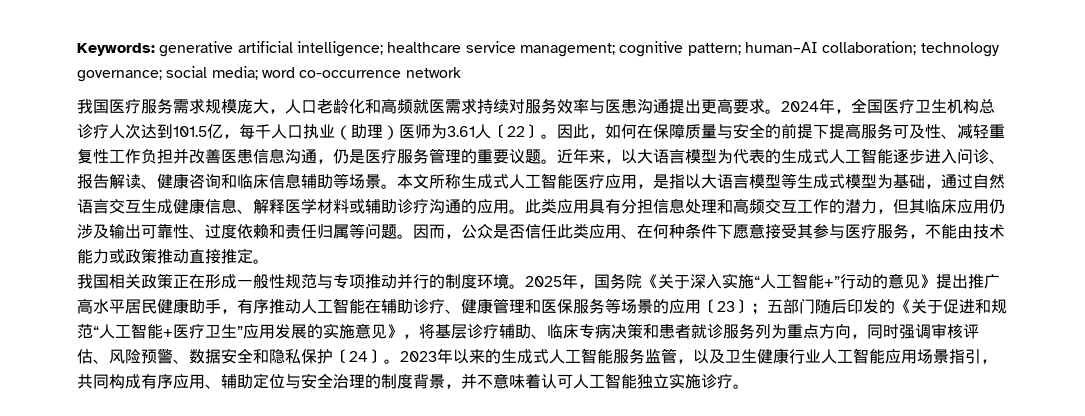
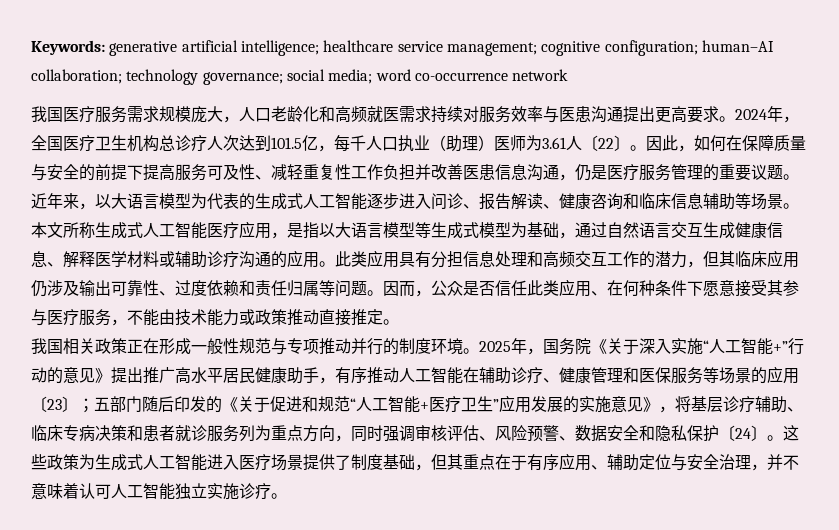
- Keywords: generative artificial intelligence; healthcare service management; cognitive pattern; human–AI collaboration; technology governance; social media; word co-occurrence network
+ Keywords: generative artificial intelligence; healthcare service management; cognitive configuration; human–AI collaboration; technology governance; social media; word co-occurrence network
- 2023年以来的生成式人工智能服务监管，以及卫生健康行业人工智能应用场景指引，共同构成有序应用、辅助定位与安全治理的制度背景，并不意味着认可人工智能独立实施诊疗。
+ 这些政策为生成式人工智能进入医疗场景提供了制度基础，但其重点在于有序应用、辅助定位与安全治理，并不意味着认可人工智能独立实施诊疗。

